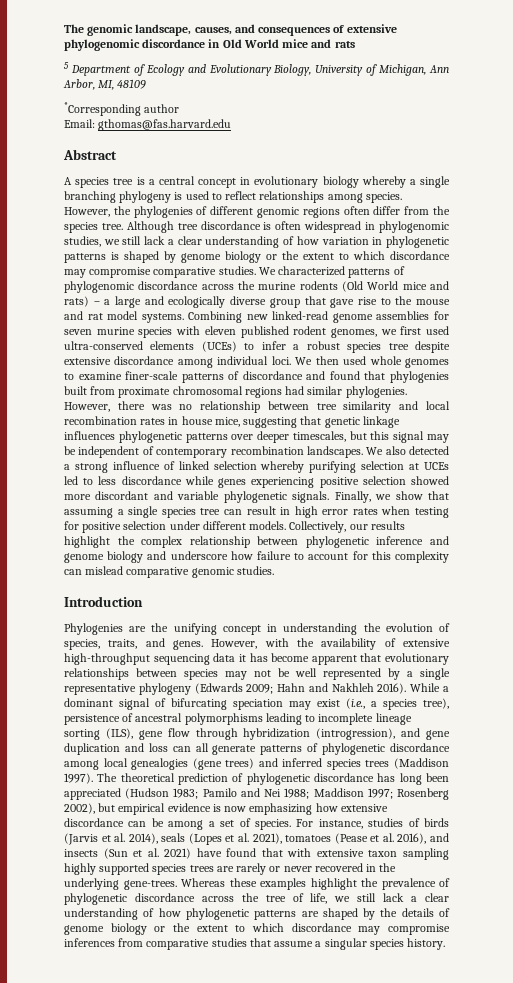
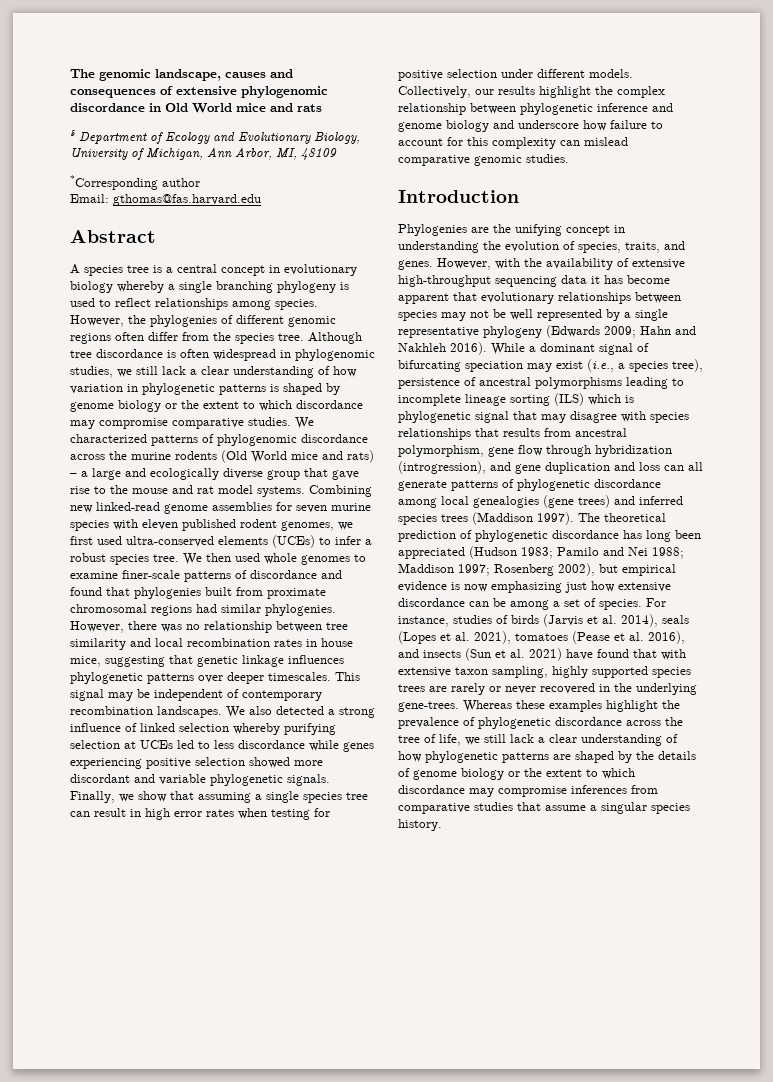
- The genomic landscape, causes, and consequences of extensive phylogenomic discordance in Old World mice and rats
+ The genomic landscape, causes and consequences of extensive phylogenomic discordance in Old World mice and rats
- Combining new linked-read genome assemblies for seven murine species with eleven published rodent genomes, we first used ultra-conserved elements (UCEs) to infer a robust species tree despite extensive discordance among individual loci.
+ Combining new linked-read genome assemblies for seven murine species with eleven published rodent genomes, we first used ultra-conserved elements (UCEs) to infer a robust species tree.
- However, there was no relationship between tree similarity and local recombination rates in house mice, suggesting that genetic linkage influences phylogenetic patterns over deeper timescales, but this signal may be independent of contemporary recombination landscapes.
+ However, there was no relationship between tree similarity and local recombination rates in house mice, suggesting that genetic linkage influences phylogenetic patterns over deeper timescales. This signal may be independent of contemporary recombination landscapes.
- While a dominant signal of bifurcating speciation may exist (i.e., a species tree), persistence of ancestral polymorphisms leading to incomplete lineage sorting (ILS), gene flow through hybridization (introgression), and gene duplication and loss can all generate patterns of phylogenetic discordance among local genealogies (gene trees) and inferred species trees (Maddison 1997).
+ While a dominant signal of bifurcating speciation may exist (i.e., a species tree), persistence of ancestral polymorphisms leading to incomplete lineage sorting (ILS) which is phylogenetic signal that may disagree with species relationships that results from ancestral polymorphism, gene flow through hybridization (introgression), and gene duplication and loss can all generate patterns of phylogenetic discordance among local genealogies (gene trees) and inferred species trees (Maddison 1997).
- The theoretical prediction of phylogenetic discordance has long been appreciated (Hudson 1983; Pamilo and Nei 1988; Maddison 1997; Rosenberg 2002), but empirical evidence is now emphasizing how extensive discordance can be among a set of species.
+ The theoretical prediction of phylogenetic discordance has long been appreciated (Hudson 1983; Pamilo and Nei 1988; Maddison 1997; Rosenberg 2002), but empirical evidence is now emphasizing just how extensive discordance can be among a set of species.
- For instance, studies of birds (Jarvis et al. 2014), seals (Lopes et al. 2021), tomatoes (Pease et al. 2016), and insects (Sun et al. 2021) have found that with extensive taxon sampling highly supported species trees are rarely or never recovered in the underlying gene-trees.
+ For instance, studies of birds (Jarvis et al. 2014), seals (Lopes et al. 2021), tomatoes (Pease et al. 2016), and insects (Sun et al. 2021) have found that with extensive taxon sampling, highly supported species trees are rarely or never recovered in the underlying gene-trees.

